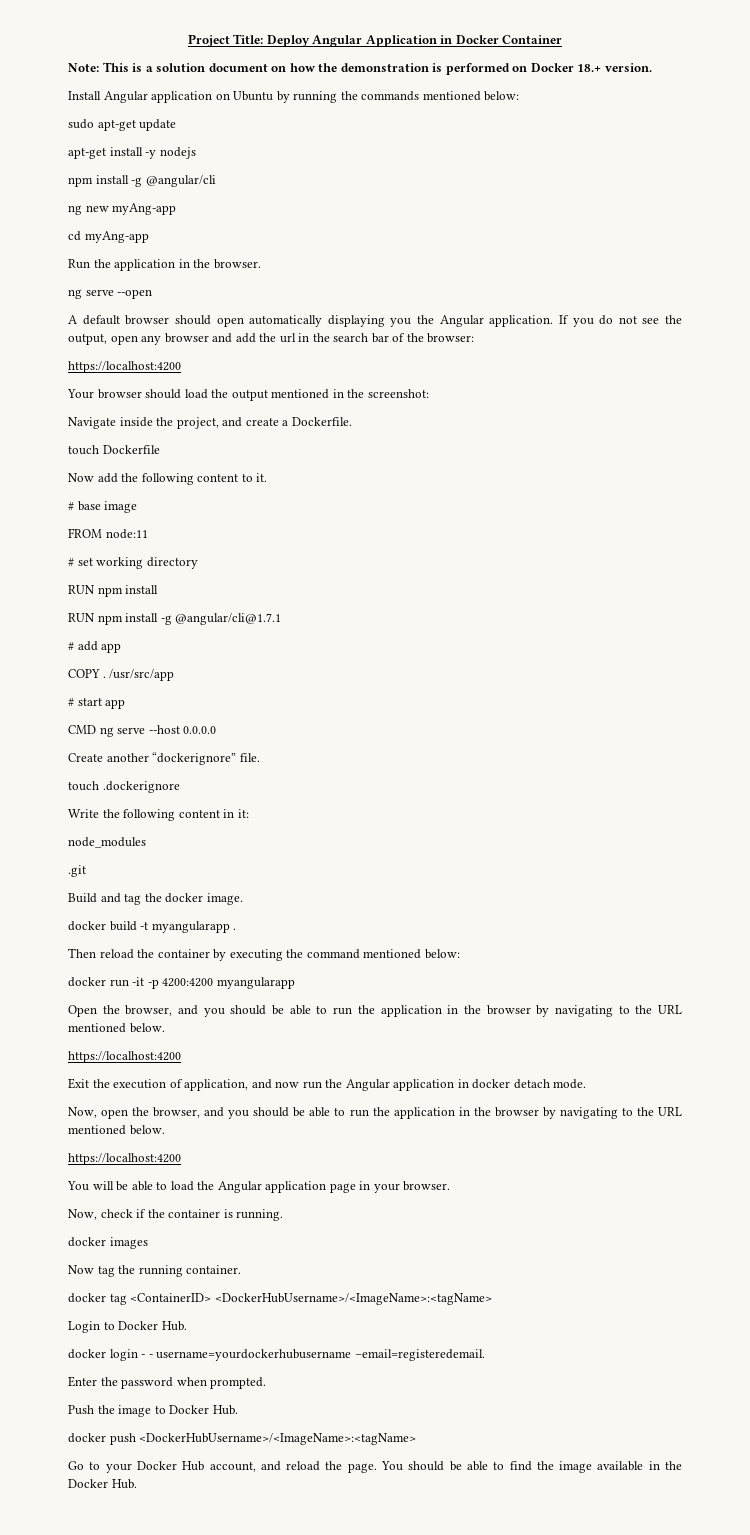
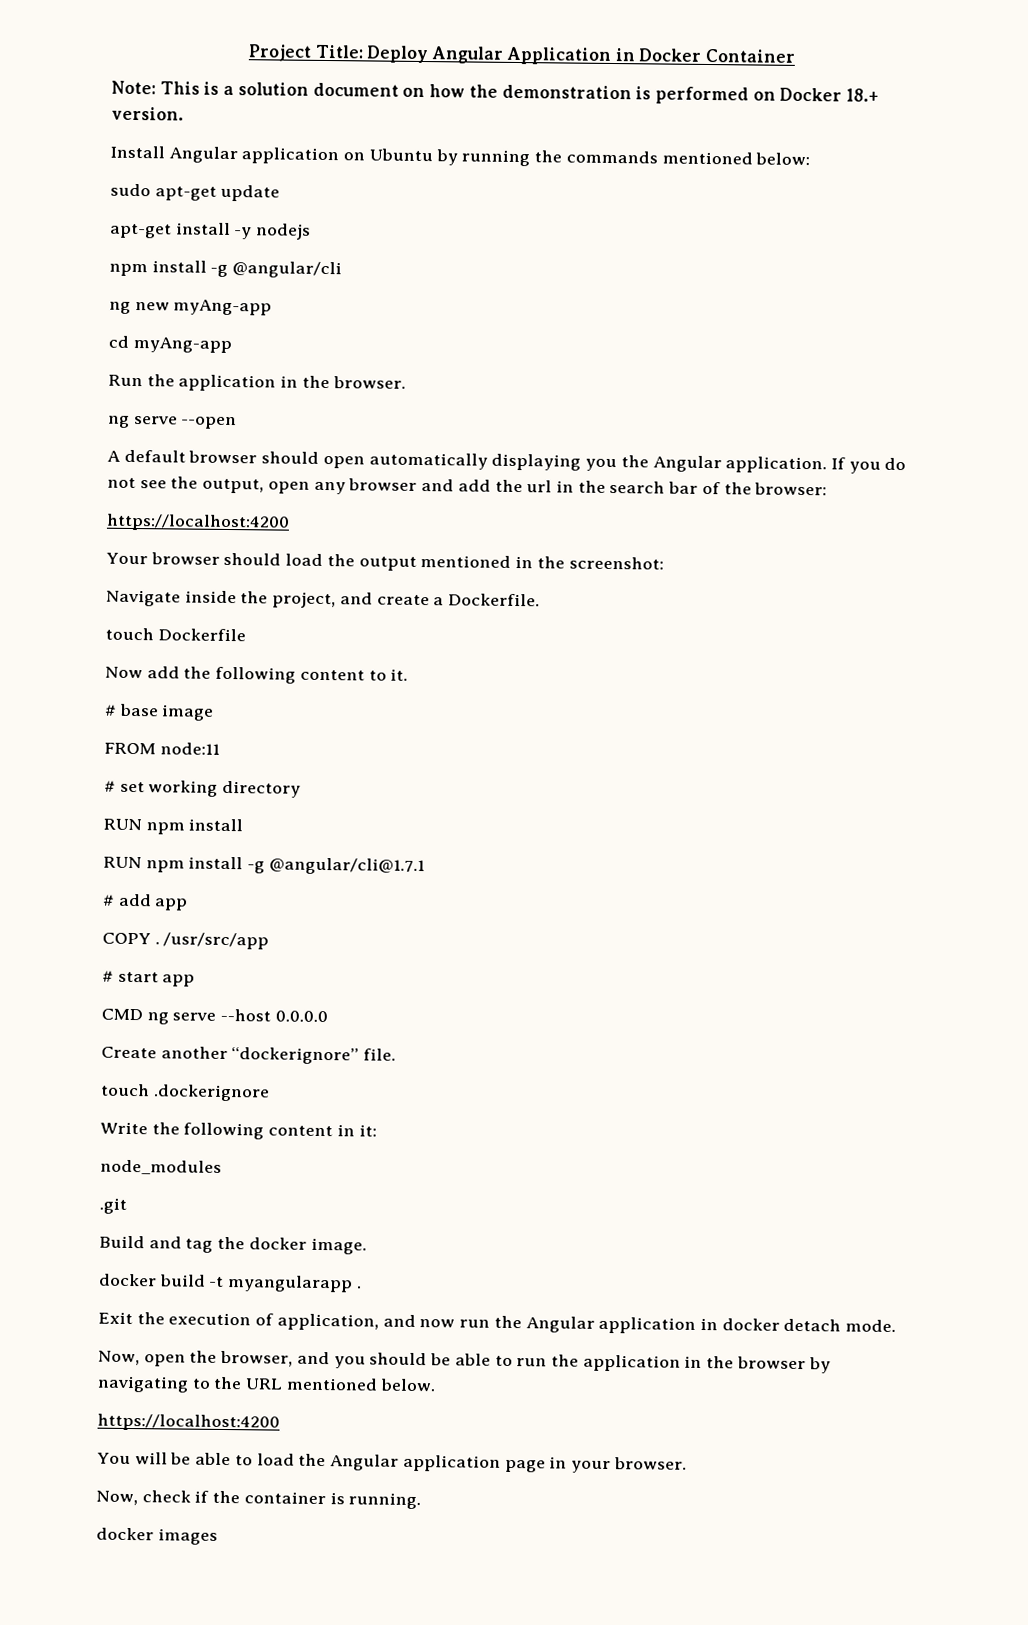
- Then reload the container by executing the command mentioned below:
- docker run -it -p 4200:4200 myangularapp
- Open the browser, and you should be able to run the application in the browser by navigating to the URL mentioned below.
- https://localhost:4200
- Now tag the running container.
- docker tag <ContainerID> <DockerHubUsername>/<ImageName>:<tagName>
- Login to Docker Hub.
- docker login - - username=yourdockerhubusername –email=registeredemail.
- Enter the password when prompted.
- Push the image to Docker Hub.
- docker push <DockerHubUsername>/<ImageName>:<tagName>
- Go to your Docker Hub account, and reload the page. You should be able to find the image available in the Docker Hub.

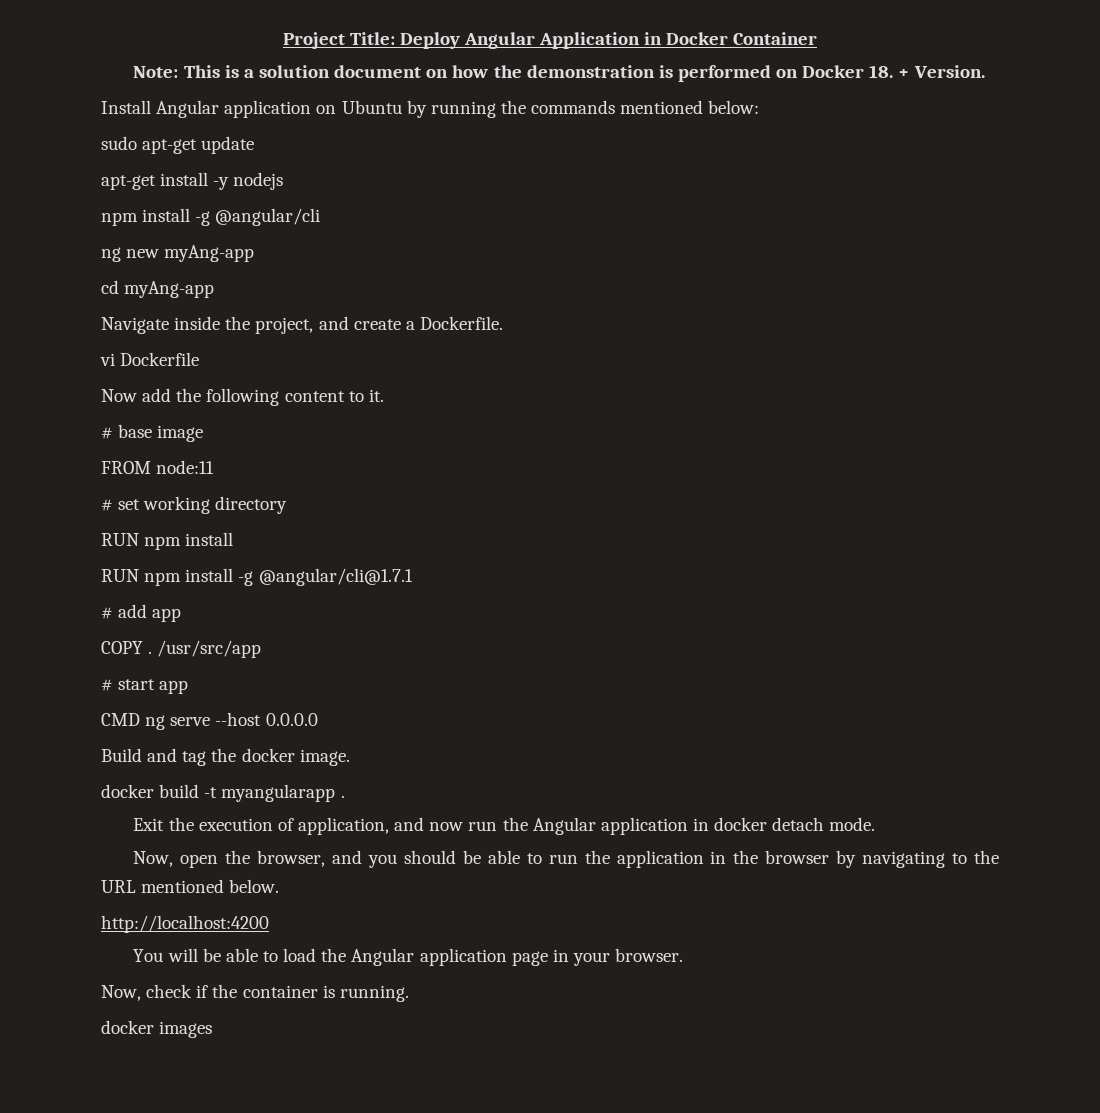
- Note: This is a solution document on how the demonstration is performed on Docker 18.+ version.
+ Note: This is a solution document on how the demonstration is performed on Docker 18. + Version.
- Run the application in the browser.
- ng serve --open
- A default browser should open automatically displaying you the Angular application. If you do not see the output, open any browser and add the url in the search bar of the browser:
- https://localhost:4200
- Your browser should load the output mentioned in the screenshot:
- touch Dockerfile
+ vi Dockerfile
- Create another “dockerignore” file.
- touch .dockerignore
- Write the following content in it:
- node_modules
- .git
  Now, open the browser, and you should be able to run the application in the browser by navigating to the URL mentioned below.
- https://localhost:4200
+ http://localhost:4200

